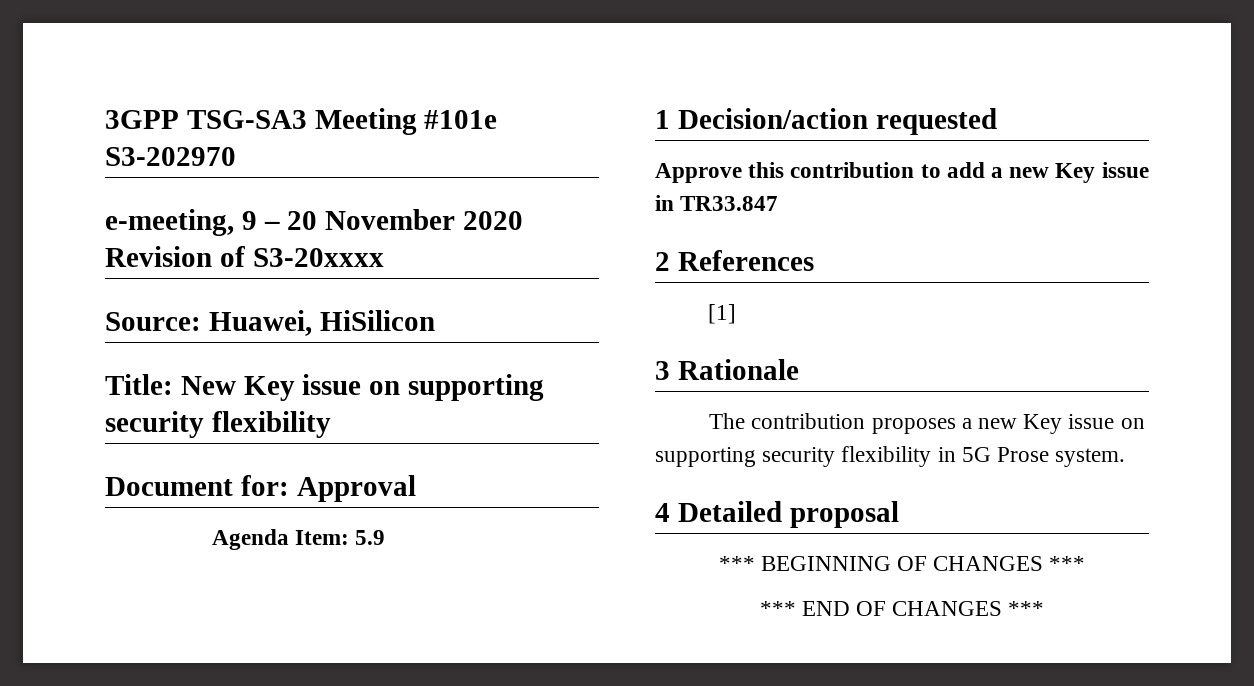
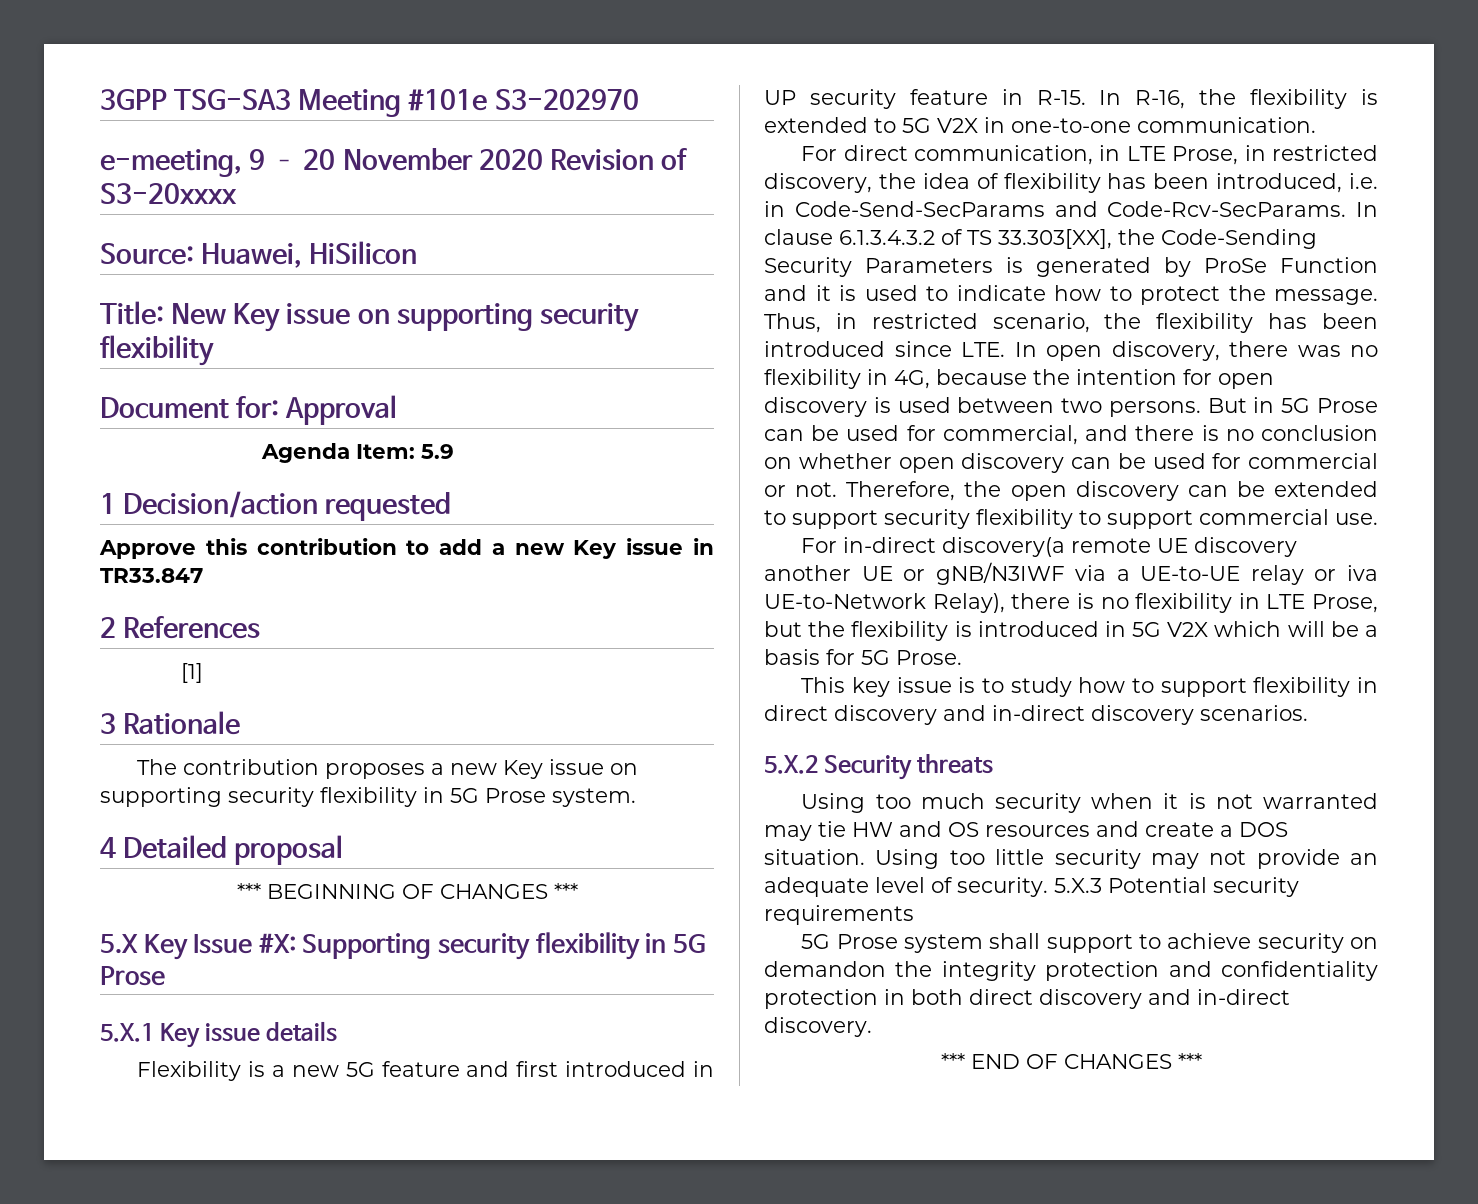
+ 5.X Key Issue #X: Supporting security flexibility in 5G Prose
+ 5.X.1 Key issue details
+ Flexibility is a new 5G feature and first introduced in UP security feature in R-15. In R-16, the flexibility is extended to 5G V2X in one-to-one communication.
+ For direct communication, in LTE Prose, in restricted discovery, the idea of flexibility has been introduced, i.e. in Code-Send-SecParams and Code-Rcv-SecParams. In clause 6.1.3.4.3.2 of TS 33.303[XX], the Code-Sending Security Parameters is generated by ProSe Function and it is used to indicate how to protect the message. Thus, in restricted scenario, the flexibility has been introduced since LTE. In open discovery, there was no flexibility in 4G, because the intention for open discovery is used between two persons. But in 5G Prose can be used for commercial, and there is no conclusion on whether open discovery can be used for commercial or not. Therefore, the open discovery can be extended to support security flexibility to support commercial use.
+ For in-direct discovery(a remote UE discovery another UE or gNB/N3IWF via a UE-to-UE relay or iva UE-to-Network Relay), there is no flexibility in LTE Prose, but the flexibility is introduced in 5G V2X which will be a basis for 5G Prose.
+ This key issue is to study how to support flexibility in direct discovery and in-direct discovery scenarios.
+ 5.X.2 Security threats
+ Using too much security when it is not warranted may tie HW and OS resources and create a DOS situation. Using too little security may not provide an adequate level of security. 5.X.3 Potential security requirements
+ 5G Prose system shall support to achieve security on demandon the integrity protection and confidentiality protection in both direct discovery and in-direct discovery.

